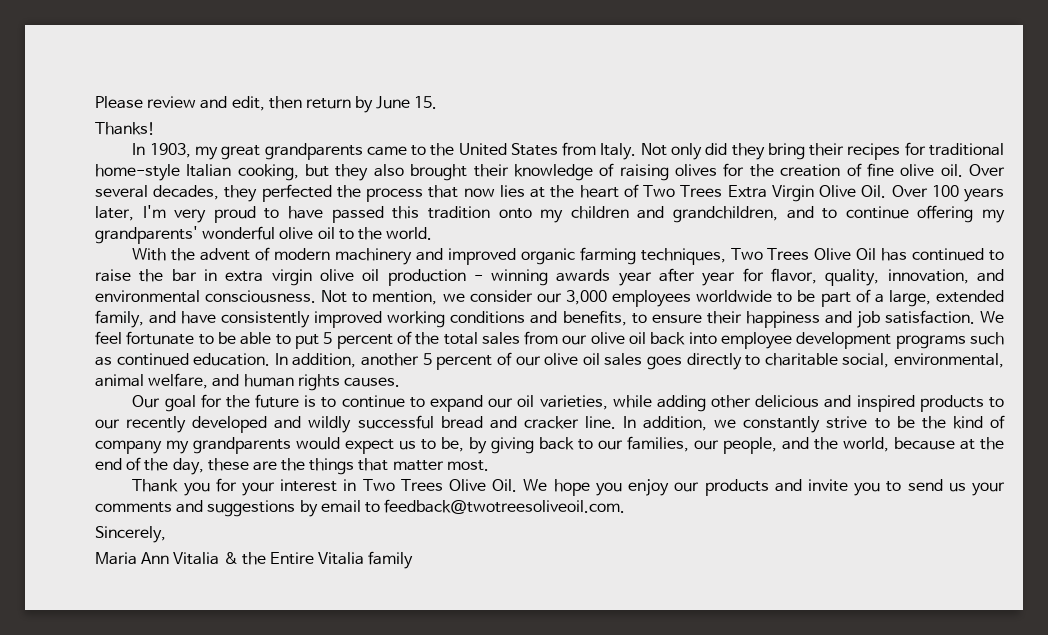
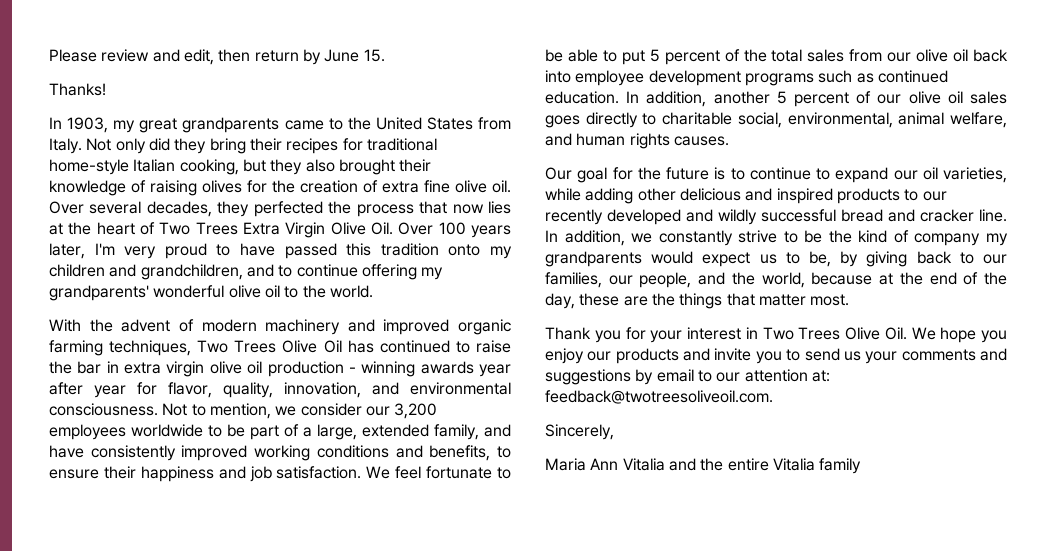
- Not only did they bring their recipes for traditional home-style Italian cooking, but they also brought their knowledge of raising olives for the creation of fine olive oil.
+ Not only did they bring their recipes for traditional home-style Italian cooking, but they also brought their knowledge of raising olives for the creation of extra fine olive oil.
- Not to mention, we consider our 3,000 employees worldwide to be part of a large, extended family, and have consistently improved working conditions and benefits, to ensure their happiness and job satisfaction.
+ Not to mention, we consider our 3,200 employees worldwide to be part of a large, extended family, and have consistently improved working conditions and benefits, to ensure their happiness and job satisfaction.
- Thank you for your interest in Two Trees Olive Oil. We hope you enjoy our products and invite you to send us your comments and suggestions by email to feedback@twotreesoliveoil.com.
+ Thank you for your interest in Two Trees Olive Oil. We hope you enjoy our products and invite you to send us your comments and suggestions by email to our attention at: feedback@twotreesoliveoil.com.
- Maria Ann Vitalia & the Entire Vitalia family
+ Maria Ann Vitalia and the entire Vitalia family

